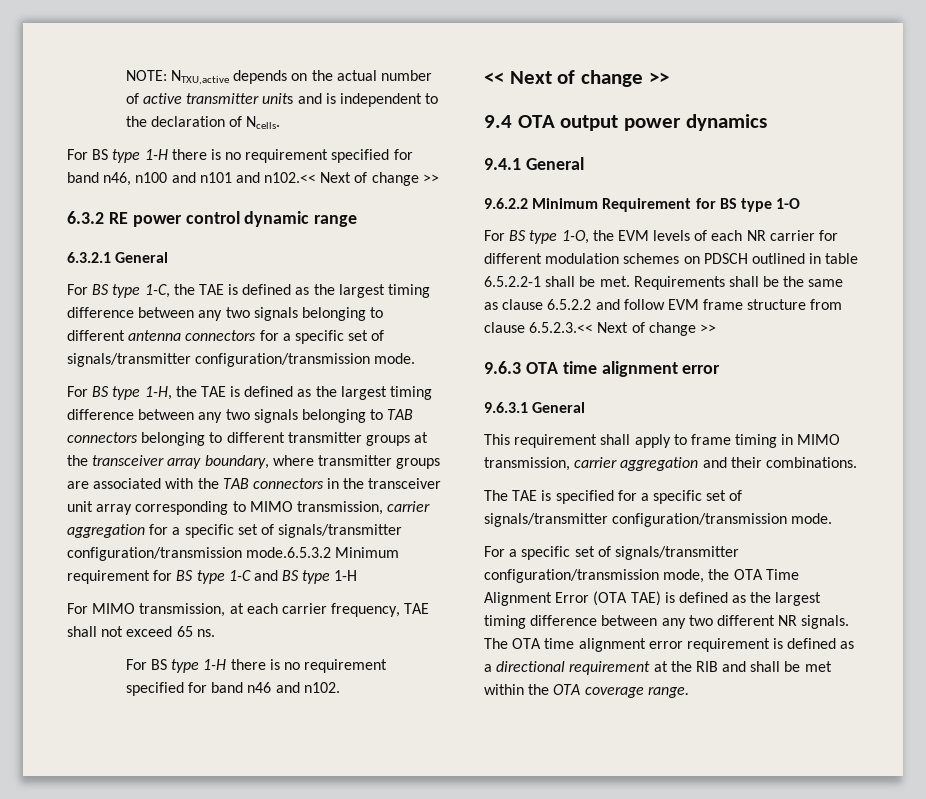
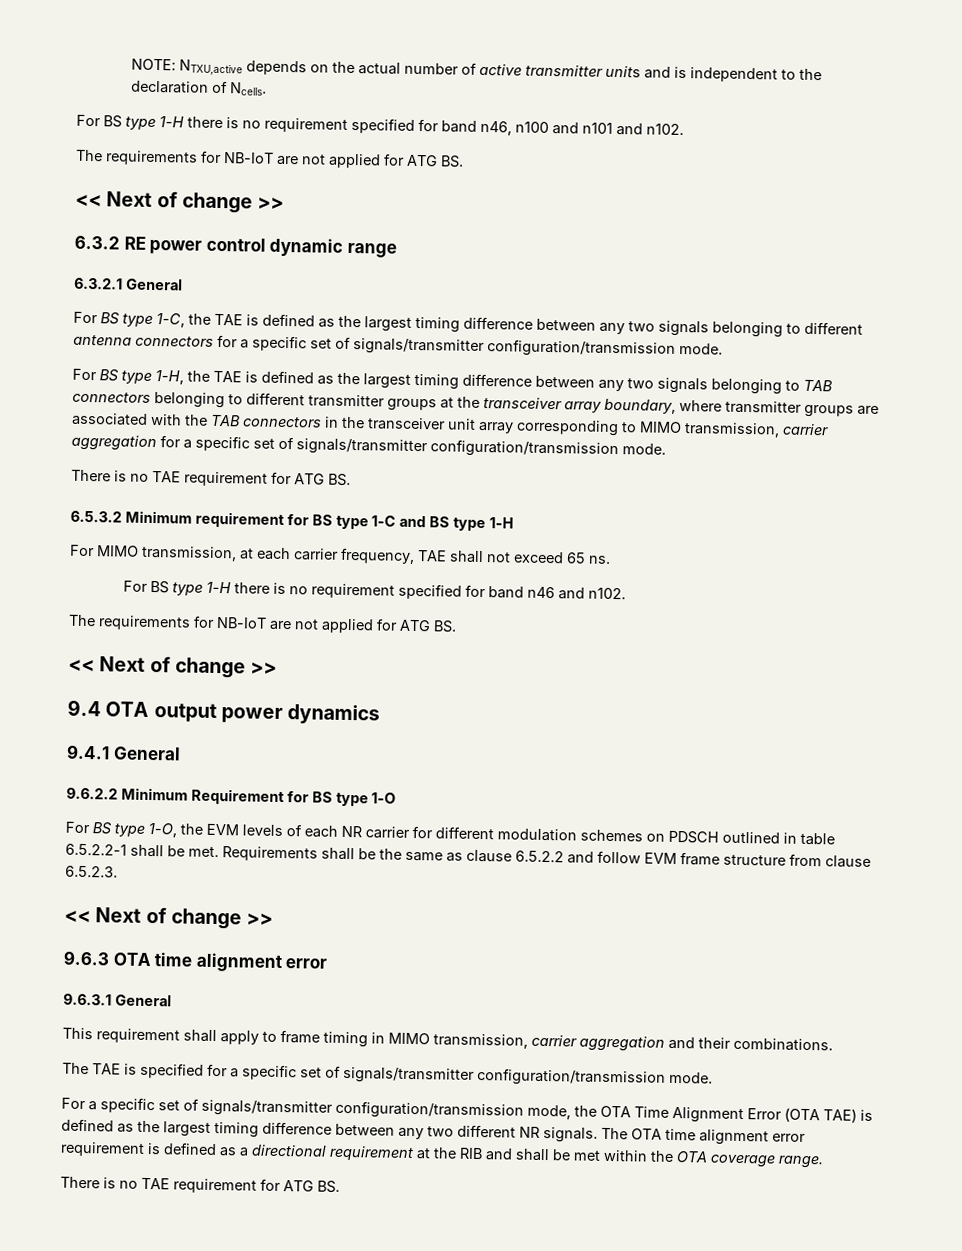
- For BS type 1-H there is no requirement specified for band n46, n100 and n101 and n102.<< Next of change >>
+ For BS type 1-H there is no requirement specified for band n46, n100 and n101 and n102.
+ The requirements for NB-IoT are not applied for ATG BS.
+ << Next of change >>
- For BS type 1-H, the TAE is defined as the largest timing difference between any two signals belonging to TAB connectors belonging to different transmitter groups at the transceiver array boundary, where transmitter groups are associated with the TAB connectors in the transceiver unit array corresponding to MIMO transmission, carrier aggregation for a specific set of signals/transmitter configuration/transmission mode.6.5.3.2 Minimum requirement for BS type 1-C and BS type 1-H
+ For BS type 1-H, the TAE is defined as the largest timing difference between any two signals belonging to TAB connectors belonging to different transmitter groups at the transceiver array boundary, where transmitter groups are associated with the TAB connectors in the transceiver unit array corresponding to MIMO transmission, carrier aggregation for a specific set of signals/transmitter configuration/transmission mode.
+ There is no TAE requirement for ATG BS.
+ 6.5.3.2 Minimum requirement for BS type 1-C and BS type 1-H
  For BS type 1-H there is no requirement specified for band n46 and n102.
+ The requirements for NB-IoT are not applied for ATG BS.
- Requirements shall be the same as clause 6.5.2.2 and follow EVM frame structure from clause 6.5.2.3.<< Next of change >>
+ Requirements shall be the same as clause 6.5.2.2 and follow EVM frame structure from clause 6.5.2.3.
+ << Next of change >>
  The OTA time alignment error requirement is defined as a directional requirement at the RIB and shall be met within the OTA coverage range.
+ There is no TAE requirement for ATG BS.

